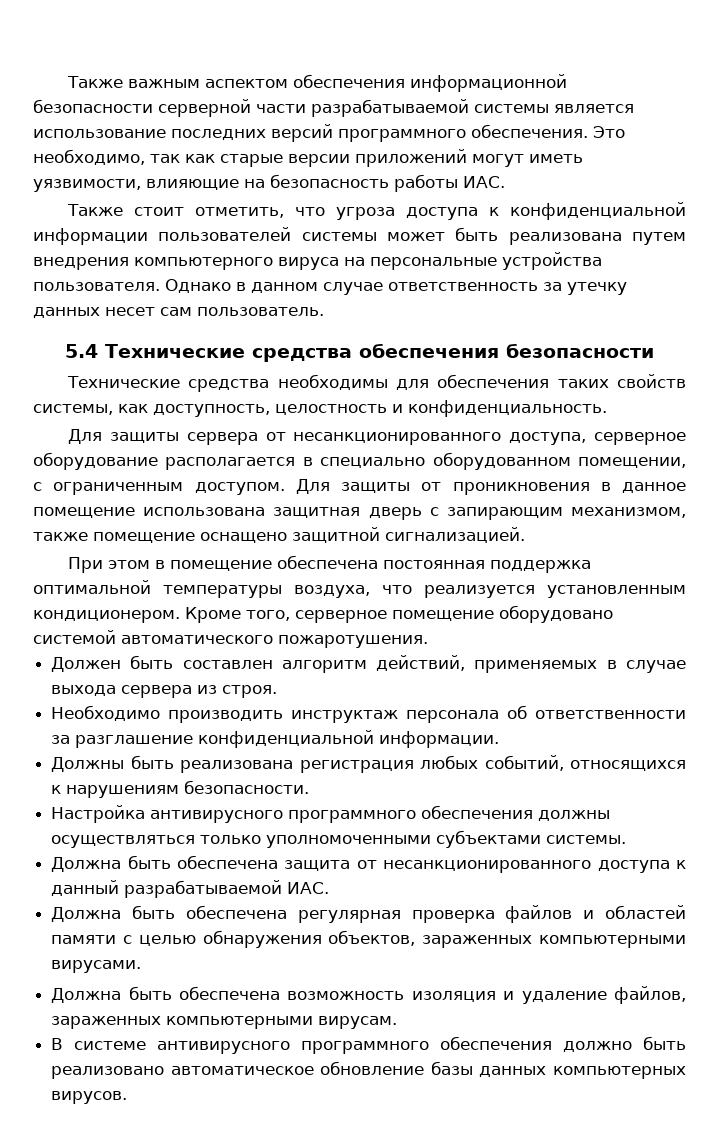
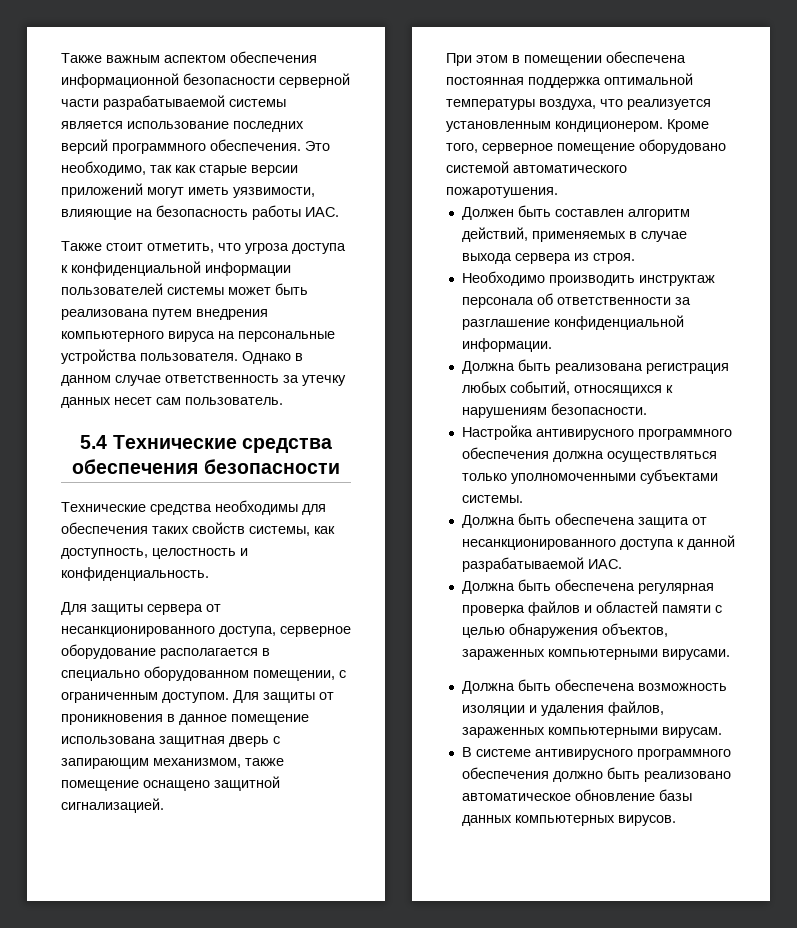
- При этом в помещение обеспечена постоянная поддержка оптимальной температуры воздуха, что реализуется установленным кондиционером.
+ При этом в помещении обеспечена постоянная поддержка оптимальной температуры воздуха, что реализуется установленным кондиционером.
- Должны быть реализована регистрация любых событий, относящихся к нарушениям безопасности.
+ Должна быть реализована регистрация любых событий, относящихся к нарушениям безопасности.
- Настройка антивирусного программного обеспечения должны осуществляться только уполномоченными субъектами системы.
+ Настройка антивирусного программного обеспечения должна осуществляться только уполномоченными субъектами системы.
- Должна быть обеспечена защита от несанкционированного доступа к данный разрабатываемой ИАС.
+ Должна быть обеспечена защита от несанкционированного доступа к данной разрабатываемой ИАС.
- Должна быть обеспечена возможность изоляция и удаление файлов, зараженных компьютерными вирусам.
+ Должна быть обеспечена возможность изоляции и удаления файлов, зараженных компьютерными вирусам.

